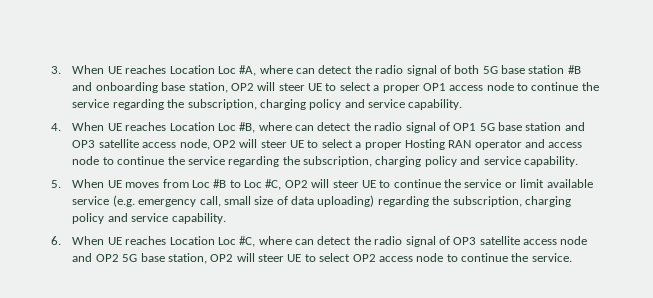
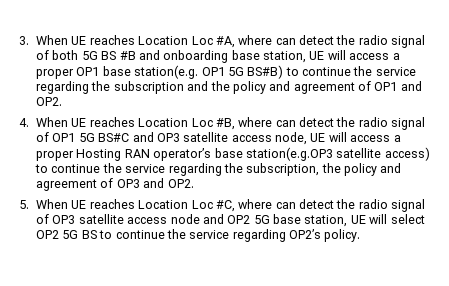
- 3. When UE reaches Location Loc #A, where can detect the radio signal of both 5G base station #B and onboarding base station, OP2 will steer UE to select a proper OP1 access node to continue the service regarding the subscription, charging policy and service capability.
+ 3. When UE reaches Location Loc #A, where can detect the radio signal of both 5G BS #B and onboarding base station, UE will access a proper OP1 base station(e.g. OP1 5G BS#B) to continue the service regarding the subscription and the policy and agreement of OP1 and OP2.
- 4. When UE reaches Location Loc #B, where can detect the radio signal of OP1 5G base station and OP3 satellite access node, OP2 will steer UE to select a proper Hosting RAN operator and access node to continue the service regarding the subscription, charging policy and service capability.
- 5. When UE moves from Loc #B to Loc #C, OP2 will steer UE to continue the service or limit available service (e.g. emergency call, small size of data uploading) regarding the subscription, charging policy and service capability.
- 6. When UE reaches Location Loc #C, where can detect the radio signal of OP3 satellite access node and OP2 5G base station, OP2 will steer UE to select OP2 access node to continue the service.
+ 4. When UE reaches Location Loc #B, where can detect the radio signal of OP1 5G BS#C and OP3 satellite access node, UE will access a proper Hosting RAN operator’s base station(e.g.OP3 satellite access) to continue the service regarding the subscription, the policy and agreement of OP3 and OP2.
+ 5. When UE reaches Location Loc #C, where can detect the radio signal of OP3 satellite access node and OP2 5G base station, UE will select OP2 5G BS to continue the service regarding OP2’s policy.

